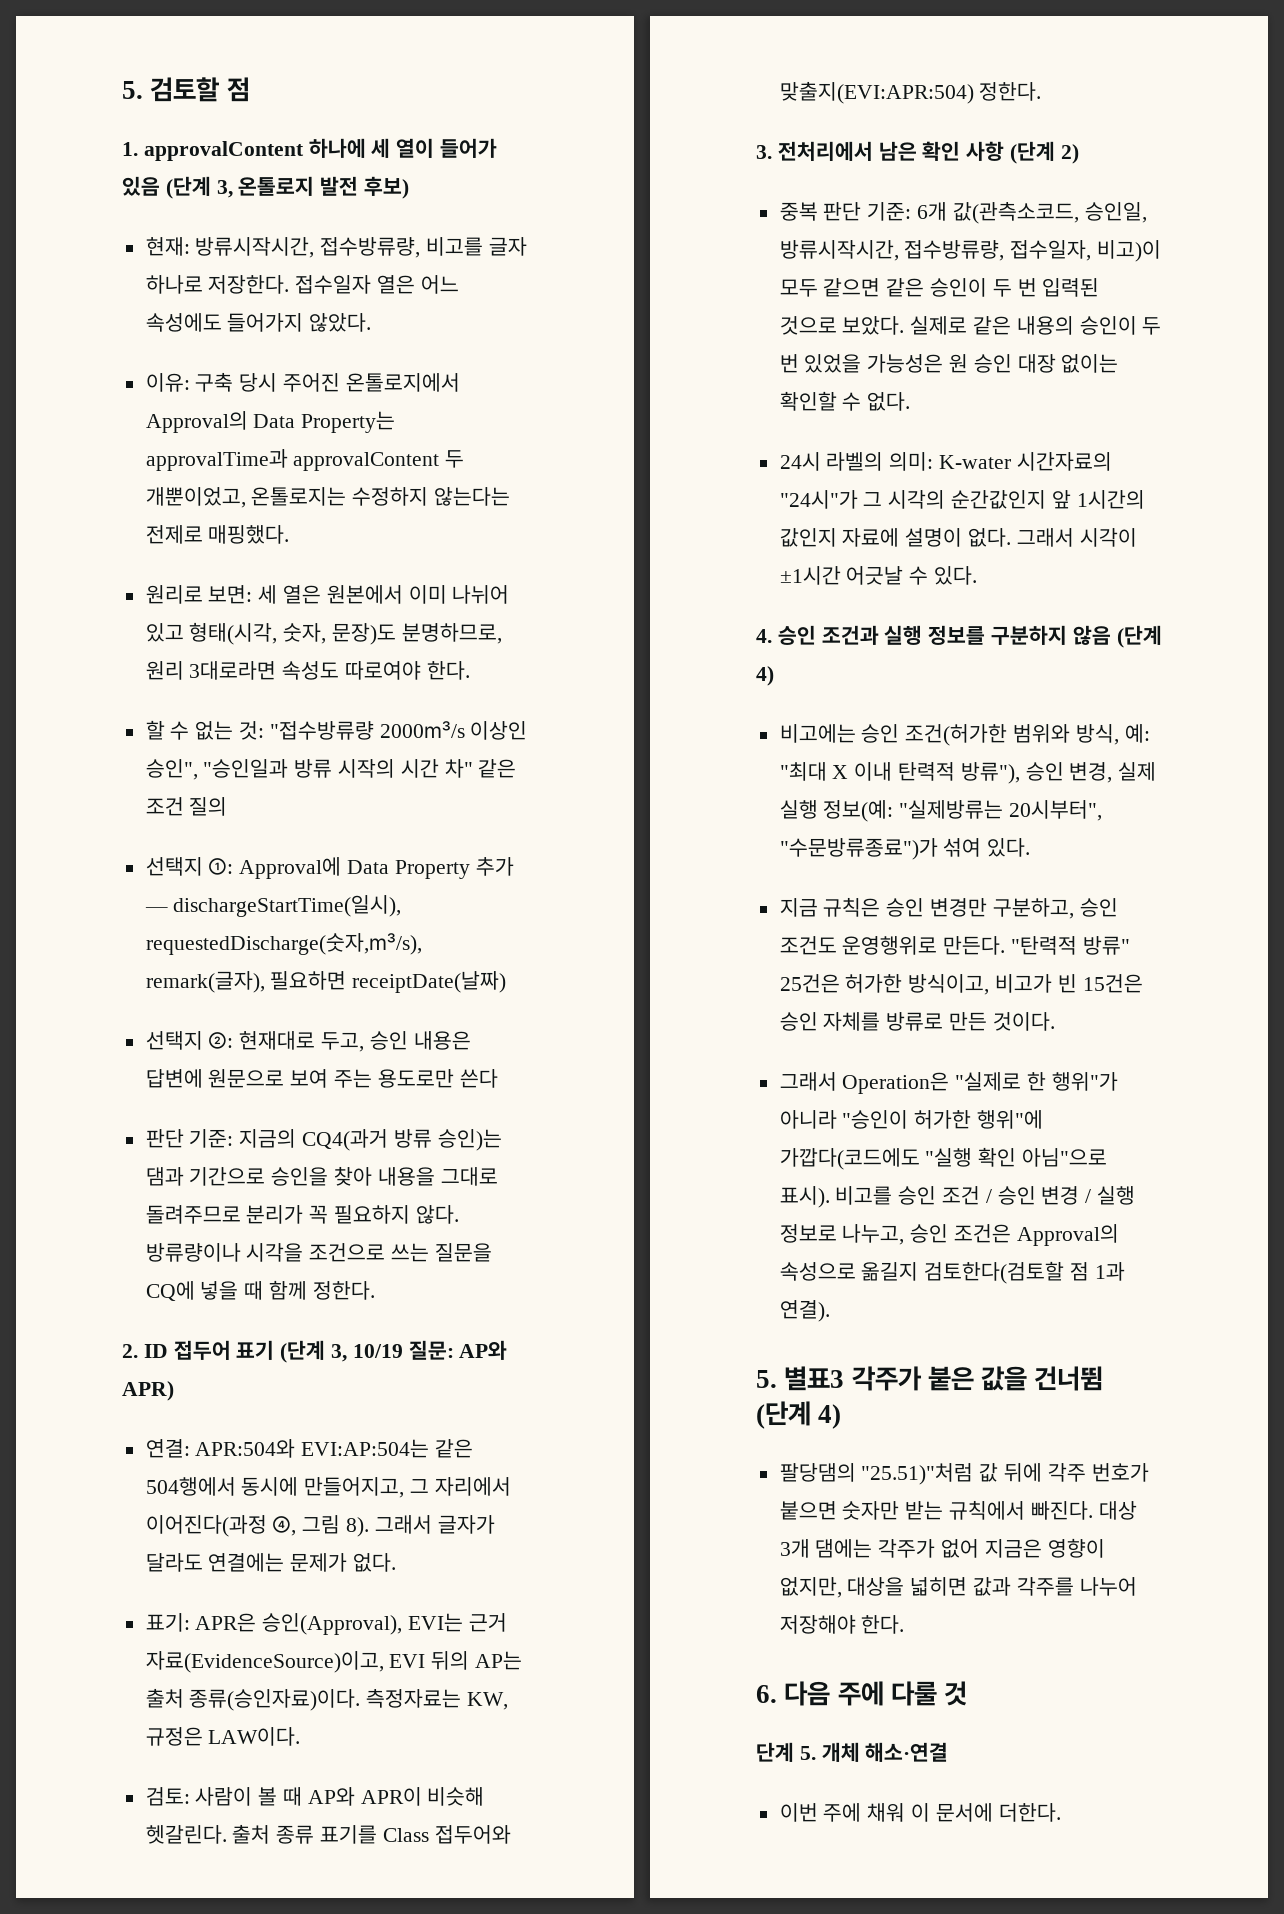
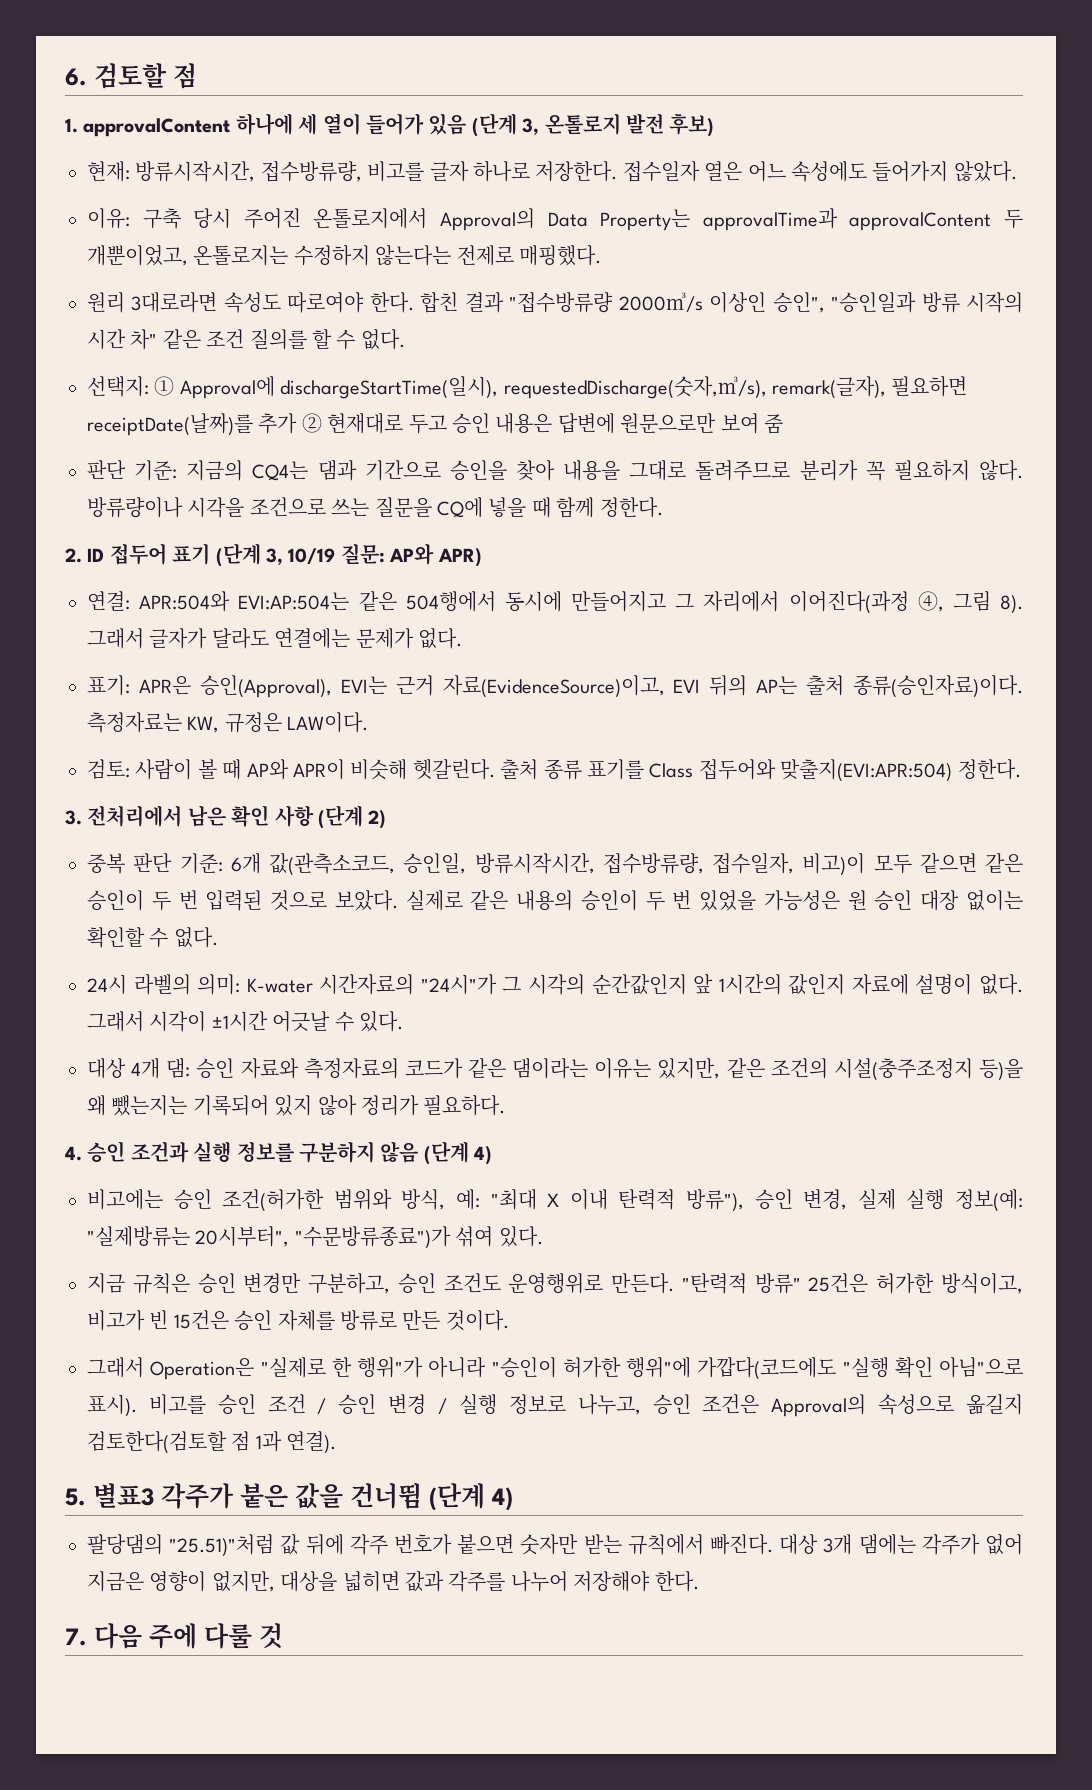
- 5. 검토할 점
+ 6. 검토할 점
- 원리로 보면: 세 열은 원본에서 이미 나뉘어 있고 형태(시각, 숫자, 문장)도 분명하므로, 원리 3대로라면 속성도 따로여야 한다.
- 할 수 없는 것: "접수방류량 2000㎥/s 이상인 승인", "승인일과 방류 시작의 시간 차" 같은 조건 질의
- 선택지 ①: Approval에 Data Property 추가 — dischargeStartTime(일시), requestedDischarge(숫자,㎥/s), remark(글자), 필요하면 receiptDate(날짜)
- 선택지 ②: 현재대로 두고, 승인 내용은 답변에 원문으로 보여 주는 용도로만 쓴다
+ 원리 3대로라면 속성도 따로여야 한다. 합친 결과 "접수방류량 2000㎥/s 이상인 승인", "승인일과 방류 시작의 시간 차" 같은 조건 질의를 할 수 없다.
+ 선택지: ① Approval에 dischargeStartTime(일시), requestedDischarge(숫자,㎥/s), remark(글자), 필요하면 receiptDate(날짜)를 추가 ② 현재대로 두고 승인 내용은 답변에 원문으로만 보여 줌
- 판단 기준: 지금의 CQ4(과거 방류 승인)는 댐과 기간으로 승인을 찾아 내용을 그대로 돌려주므로 분리가 꼭 필요하지 않다.
+ 판단 기준: 지금의 CQ4는 댐과 기간으로 승인을 찾아 내용을 그대로 돌려주므로 분리가 꼭 필요하지 않다.
- 연결: APR:504와 EVI:AP:504는 같은 504행에서 동시에 만들어지고, 그 자리에서 이어진다(과정 ④, 그림 8).
+ 연결: APR:504와 EVI:AP:504는 같은 504행에서 동시에 만들어지고 그 자리에서 이어진다(과정 ④, 그림 8).
+ 대상 4개 댐: 승인 자료와 측정자료의 코드가 같은 댐이라는 이유는 있지만, 같은 조건의 시설(충주조정지 등)을 왜 뺐는지는 기록되어 있지 않아 정리가 필요하다.
- 6. 다음 주에 다룰 것
+ 7. 다음 주에 다룰 것
- 단계 5. 개체 해소·연결
- 이번 주에 채워 이 문서에 더한다.

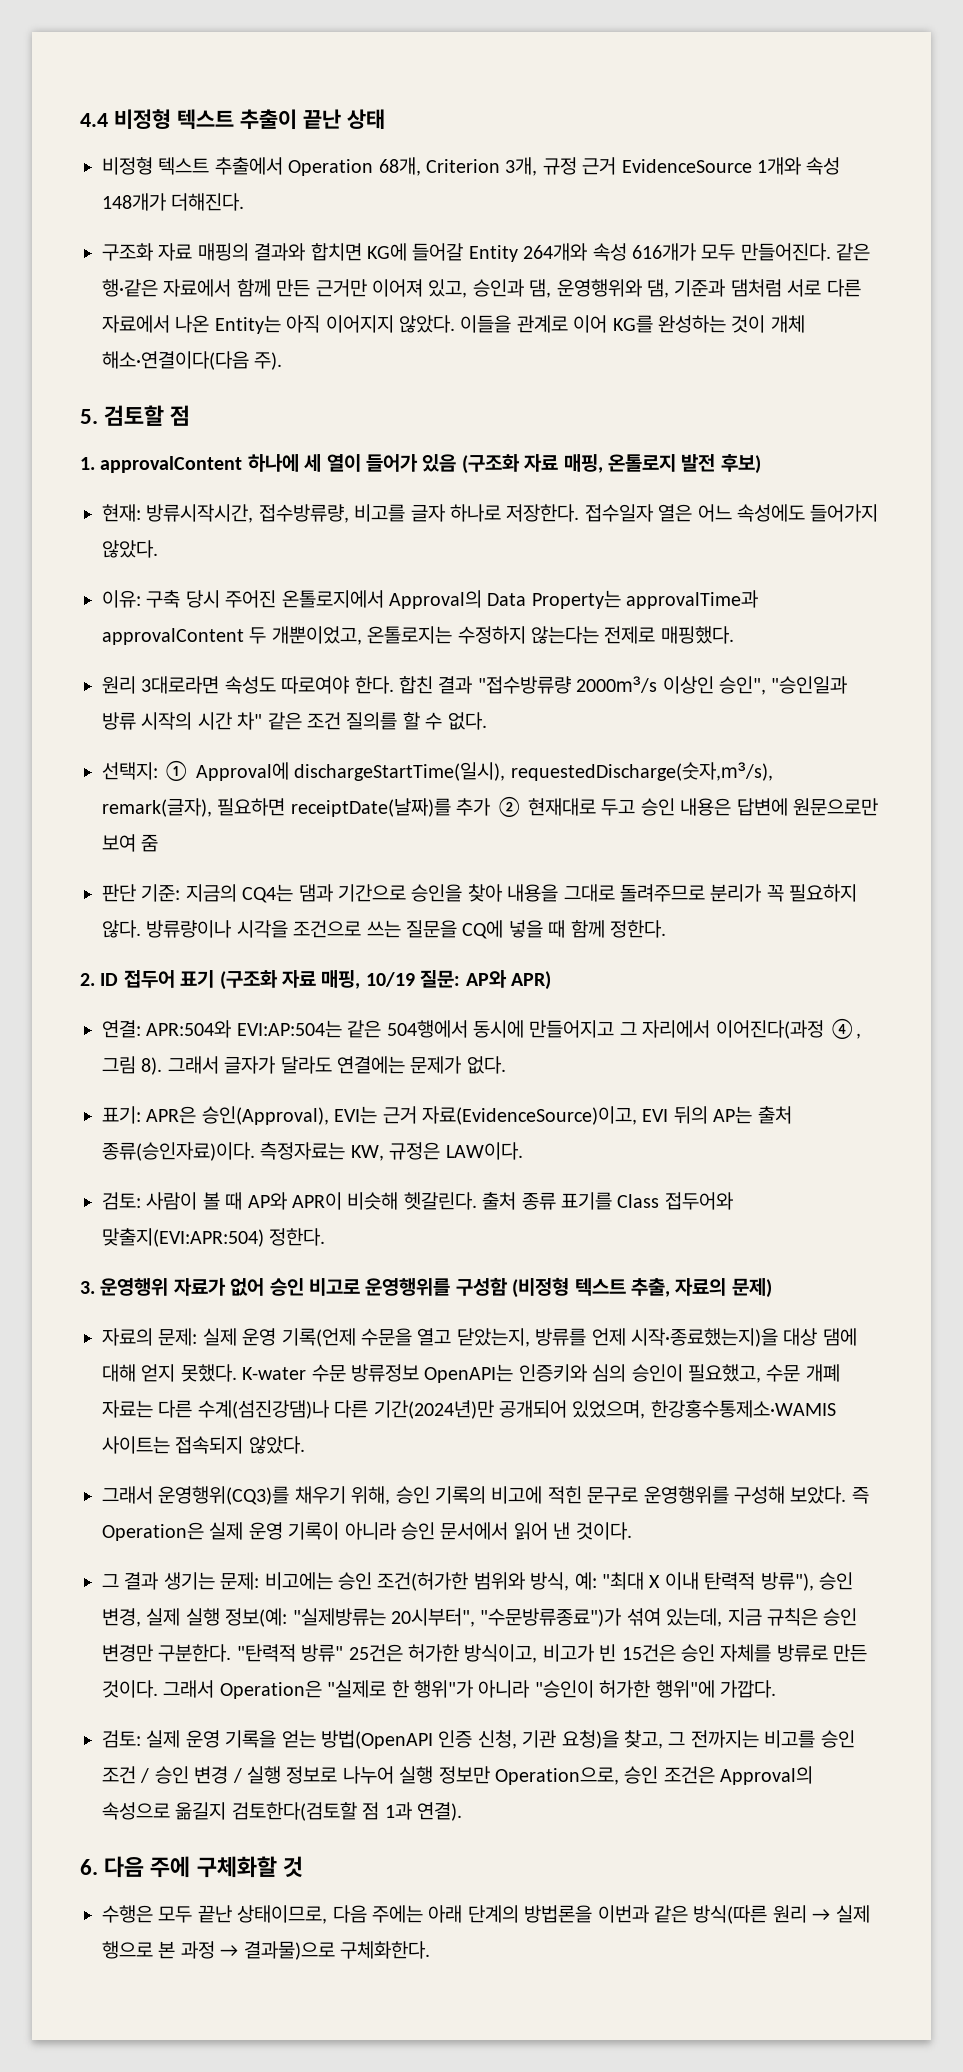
- 6. 검토할 점
+ 4.4 비정형 텍스트 추출이 끝난 상태
+ 비정형 텍스트 추출에서 Operation 68개, Criterion 3개, 규정 근거 EvidenceSource 1개와 속성 148개가 더해진다.
+ 구조화 자료 매핑의 결과와 합치면 KG에 들어갈 Entity 264개와 속성 616개가 모두 만들어진다. 같은 행·같은 자료에서 함께 만든 근거만 이어져 있고, 승인과 댐, 운영행위와 댐, 기준과 댐처럼 서로 다른 자료에서 나온 Entity는 아직 이어지지 않았다. 이들을 관계로 이어 KG를 완성하는 것이 개체 해소·연결이다(다음 주).
+ 5. 검토할 점
- 1. approvalContent 하나에 세 열이 들어가 있음 (단계 3, 온톨로지 발전 후보)
+ 1. approvalContent 하나에 세 열이 들어가 있음 (구조화 자료 매핑, 온톨로지 발전 후보)
- 2. ID 접두어 표기 (단계 3, 10/19 질문: AP와 APR)
+ 2. ID 접두어 표기 (구조화 자료 매핑, 10/19 질문: AP와 APR)
- 3. 전처리에서 남은 확인 사항 (단계 2)
- 중복 판단 기준: 6개 값(관측소코드, 승인일, 방류시작시간, 접수방류량, 접수일자, 비고)이 모두 같으면 같은 승인이 두 번 입력된 것으로 보았다. 실제로 같은 내용의 승인이 두 번 있었을 가능성은 원 승인 대장 없이는 확인할 수 없다.
- 24시 라벨의 의미: K-water 시간자료의 "24시"가 그 시각의 순간값인지 앞 1시간의 값인지 자료에 설명이 없다. 그래서 시각이 ±1시간 어긋날 수 있다.
- 대상 4개 댐: 승인 자료와 측정자료의 코드가 같은 댐이라는 이유는 있지만, 같은 조건의 시설(충주조정지 등)을 왜 뺐는지는 기록되어 있지 않아 정리가 필요하다.
- 4. 승인 조건과 실행 정보를 구분하지 않음 (단계 4)
- 비고에는 승인 조건(허가한 범위와 방식, 예: "최대 X 이내 탄력적 방류"), 승인 변경, 실제 실행 정보(예: "실제방류는 20시부터", "수문방류종료")가 섞여 있다.
- 지금 규칙은 승인 변경만 구분하고, 승인 조건도 운영행위로 만든다.
+ 3. 운영행위 자료가 없어 승인 비고로 운영행위를 구성함 (비정형 텍스트 추출, 자료의 문제)
+ 자료의 문제: 실제 운영 기록(언제 수문을 열고 닫았는지, 방류를 언제 시작·종료했는지)을 대상 댐에 대해 얻지 못했다. K-water 수문 방류정보 OpenAPI는 인증키와 심의 승인이 필요했고, 수문 개폐 자료는 다른 수계(섬진강댐)나 다른 기간(2024년)만 공개되어 있었으며, 한강홍수통제소·WAMIS 사이트는 접속되지 않았다.
+ 그래서 운영행위(CQ3)를 채우기 위해, 승인 기록의 비고에 적힌 문구로 운영행위를 구성해 보았다. 즉 Operation은 실제 운영 기록이 아니라 승인 문서에서 읽어 낸 것이다.
+ 그 결과 생기는 문제: 비고에는 승인 조건(허가한 범위와 방식, 예: "최대 X 이내 탄력적 방류"), 승인 변경, 실제 실행 정보(예: "실제방류는 20시부터", "수문방류종료")가 섞여 있는데, 지금 규칙은 승인 변경만 구분한다.
- "탄력적 방류" 25건은 허가한 방식이고, 비고가 빈 15건은 승인 자체를 방류로 만든 것이다.
- 그래서 Operation은 "실제로 한 행위"가 아니라 "승인이 허가한 행위"에 가깝다(코드에도 "실행 확인 아님"으로 표시). 비고를 승인 조건 / 승인 변경 / 실행 정보로 나누고, 승인 조건은 Approval의 속성으로 옮길지 검토한다(검토할 점 1과 연결).
+ "탄력적 방류" 25건은 허가한 방식이고, 비고가 빈 15건은 승인 자체를 방류로 만든 것이다. 그래서 Operation은 "실제로 한 행위"가 아니라 "승인이 허가한 행위"에 가깝다.
+ 검토: 실제 운영 기록을 얻는 방법(OpenAPI 인증 신청, 기관 요청)을 찾고, 그 전까지는 비고를 승인 조건 / 승인 변경 / 실행 정보로 나누어 실행 정보만 Operation으로, 승인 조건은 Approval의 속성으로 옮길지 검토한다(검토할 점 1과 연결).
- 5. 별표3 각주가 붙은 값을 건너뜀 (단계 4)
- 팔당댐의 "25.51)"처럼 값 뒤에 각주 번호가 붙으면 숫자만 받는 규칙에서 빠진다. 대상 3개 댐에는 각주가 없어 지금은 영향이 없지만, 대상을 넓히면 값과 각주를 나누어 저장해야 한다.
- 7. 다음 주에 다룰 것
+ 6. 다음 주에 구체화할 것
+ 수행은 모두 끝난 상태이므로, 다음 주에는 아래 단계의 방법론을 이번과 같은 방식(따른 원리 → 실제 행으로 본 과정 → 결과물)으로 구체화한다.

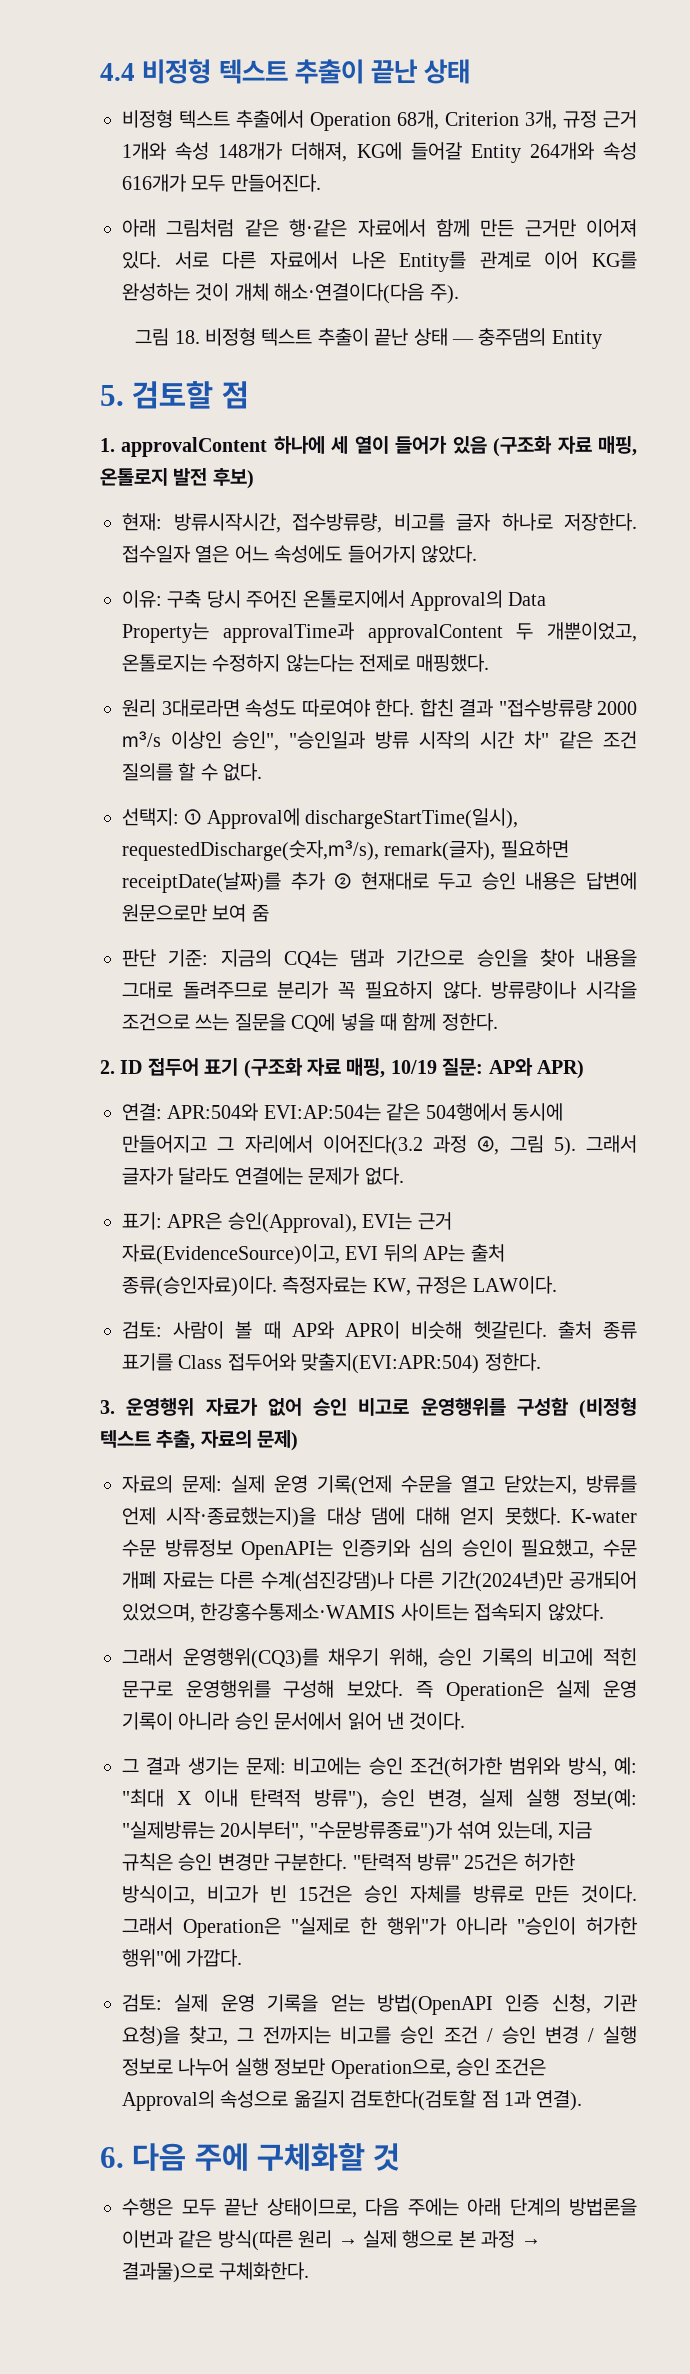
- 비정형 텍스트 추출에서 Operation 68개, Criterion 3개, 규정 근거 EvidenceSource 1개와 속성 148개가 더해진다.
- 구조화 자료 매핑의 결과와 합치면 KG에 들어갈 Entity 264개와 속성 616개가 모두 만들어진다. 같은 행·같은 자료에서 함께 만든 근거만 이어져 있고, 승인과 댐, 운영행위와 댐, 기준과 댐처럼 서로 다른 자료에서 나온 Entity는 아직 이어지지 않았다. 이들을 관계로 이어 KG를 완성하는 것이 개체 해소·연결이다(다음 주).
+ 비정형 텍스트 추출에서 Operation 68개, Criterion 3개, 규정 근거 1개와 속성 148개가 더해져, KG에 들어갈 Entity 264개와 속성 616개가 모두 만들어진다.
+ 아래 그림처럼 같은 행·같은 자료에서 함께 만든 근거만 이어져 있다. 서로 다른 자료에서 나온 Entity를 관계로 이어 KG를 완성하는 것이 개체 해소·연결이다(다음 주).
+ 그림 18. 비정형 텍스트 추출이 끝난 상태 — 충주댐의 Entity
- 연결: APR:504와 EVI:AP:504는 같은 504행에서 동시에 만들어지고 그 자리에서 이어진다(과정 ④, 그림 8).
+ 연결: APR:504와 EVI:AP:504는 같은 504행에서 동시에 만들어지고 그 자리에서 이어진다(3.2 과정 ④, 그림 5).

